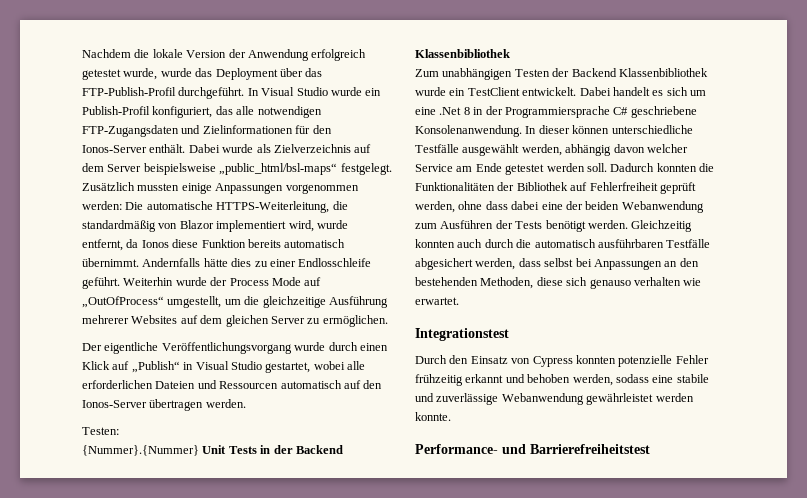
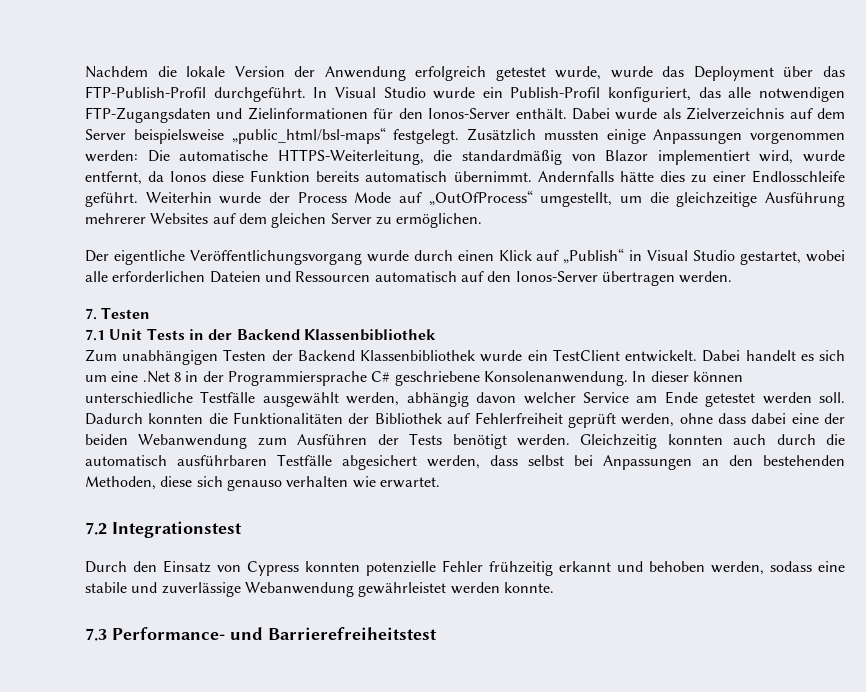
- Testen:
- {Nummer}.{Nummer} Unit Tests in der Backend Klassenbibliothek
+ 7. Testen
+ 7.1 Unit Tests in der Backend Klassenbibliothek
- Integrationstest
+ 7.2 Integrationstest
- Performance- und Barrierefreiheitstest
+ 7.3 Performance- und Barrierefreiheitstest

